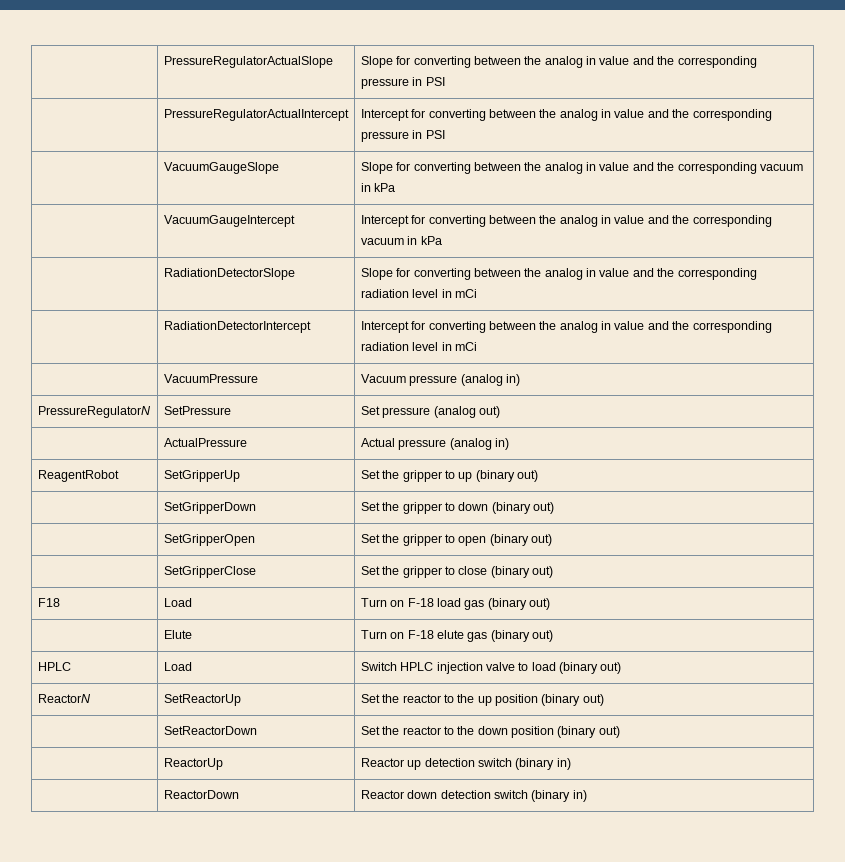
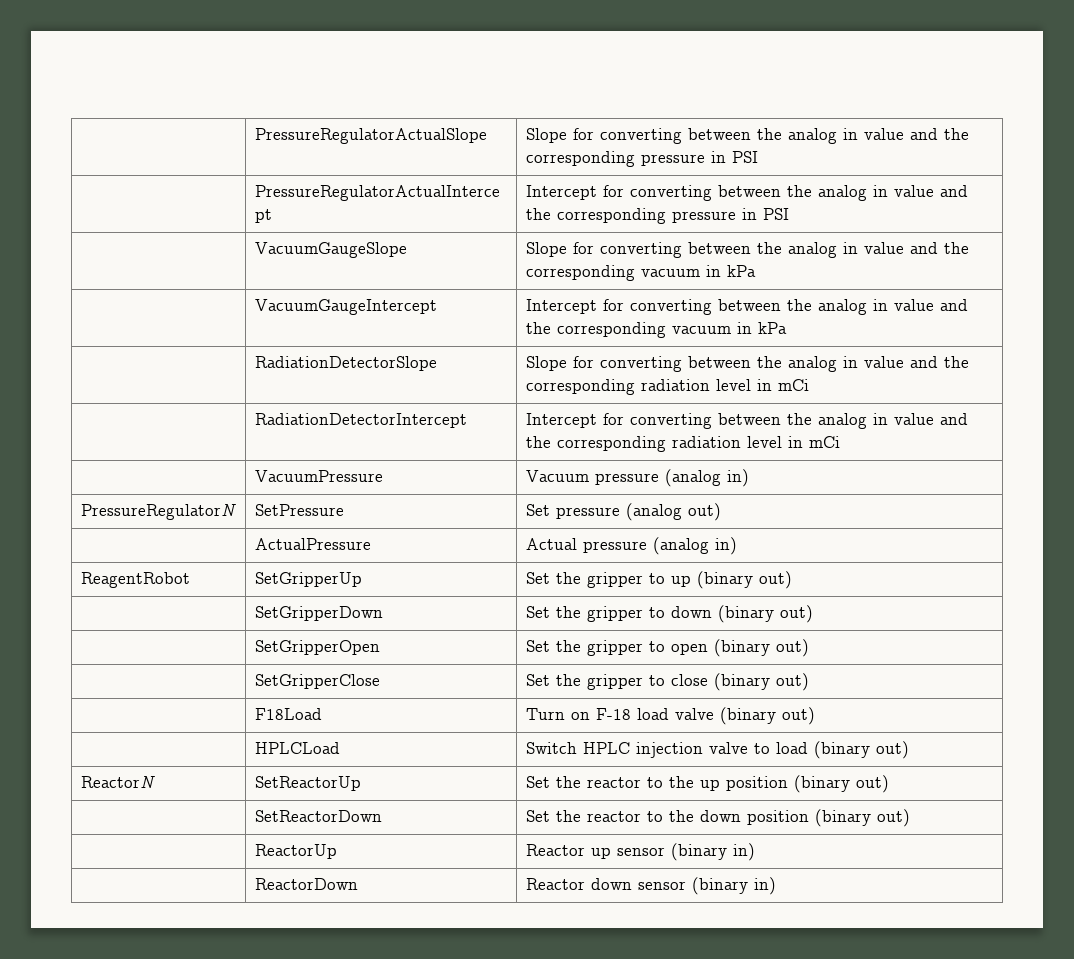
- F18 | Load | Turn on F-18 load gas (binary out)
- | Elute | Turn on F-18 elute gas (binary out)
- HPLC | Load | Switch HPLC injection valve to load (binary out)
+ | F18Load | Turn on F-18 load valve (binary out)
+ | HPLCLoad | Switch HPLC injection valve to load (binary out)
- | ReactorUp | Reactor up detection switch (binary in)
+ | ReactorUp | Reactor up sensor (binary in)
- | ReactorDown | Reactor down detection switch (binary in)
+ | ReactorDown | Reactor down sensor (binary in)

